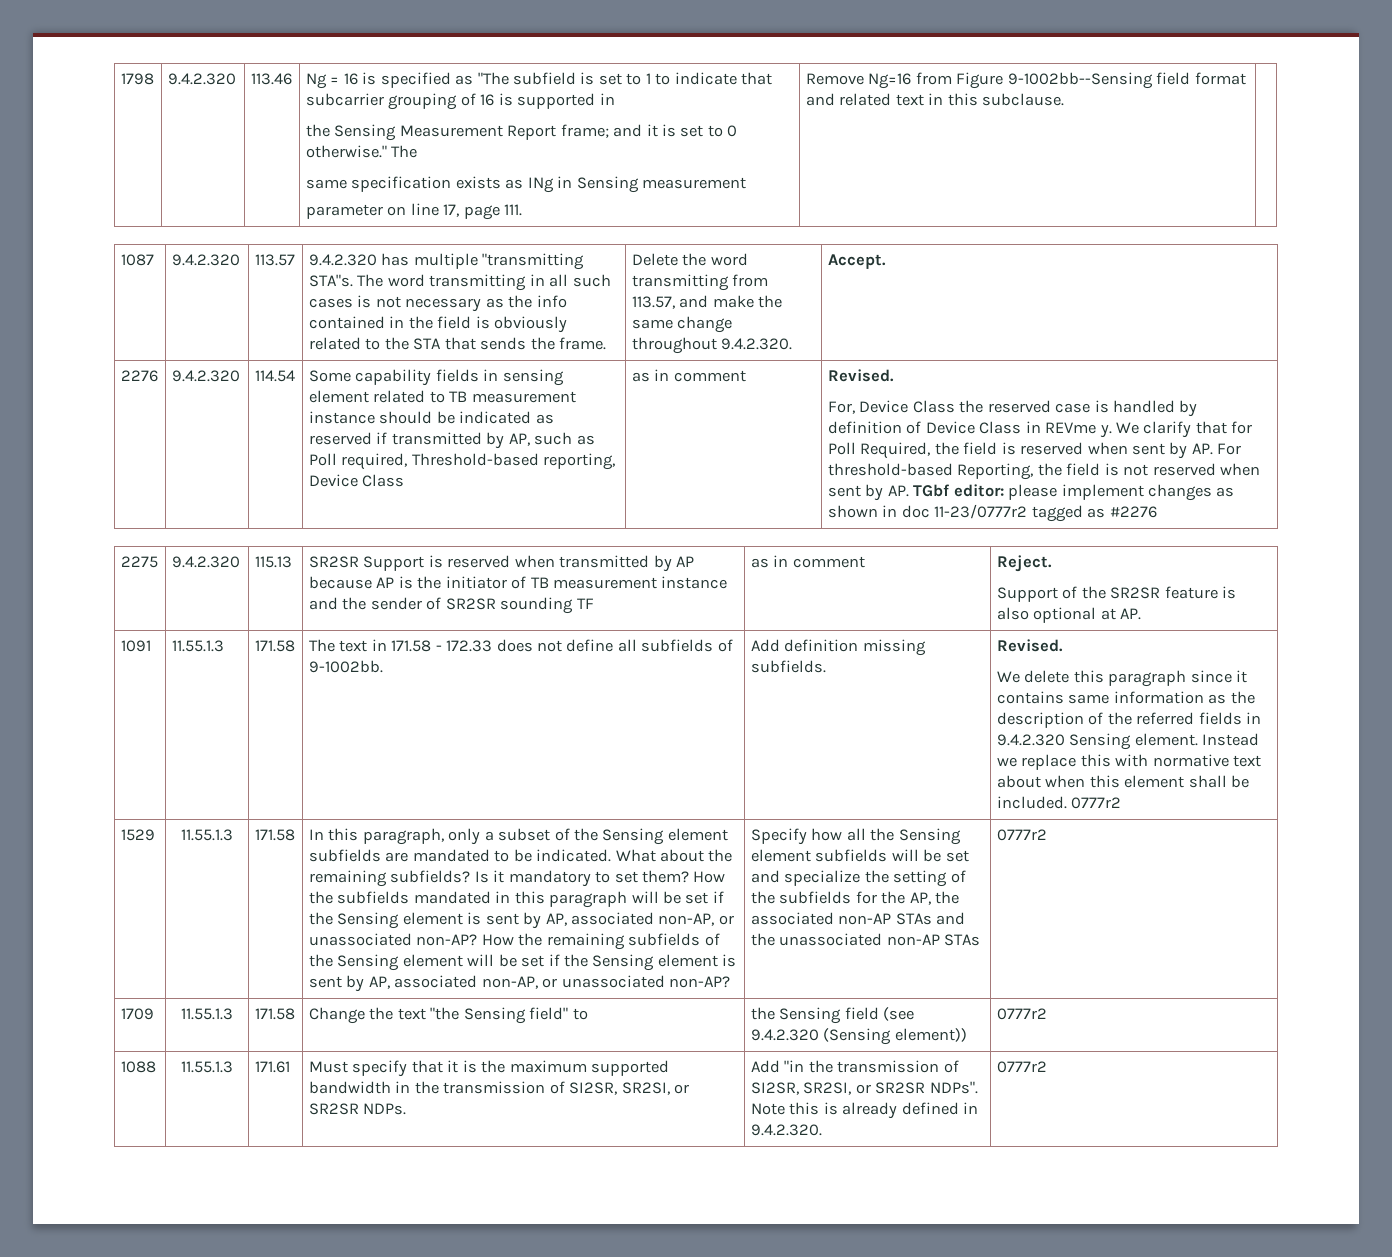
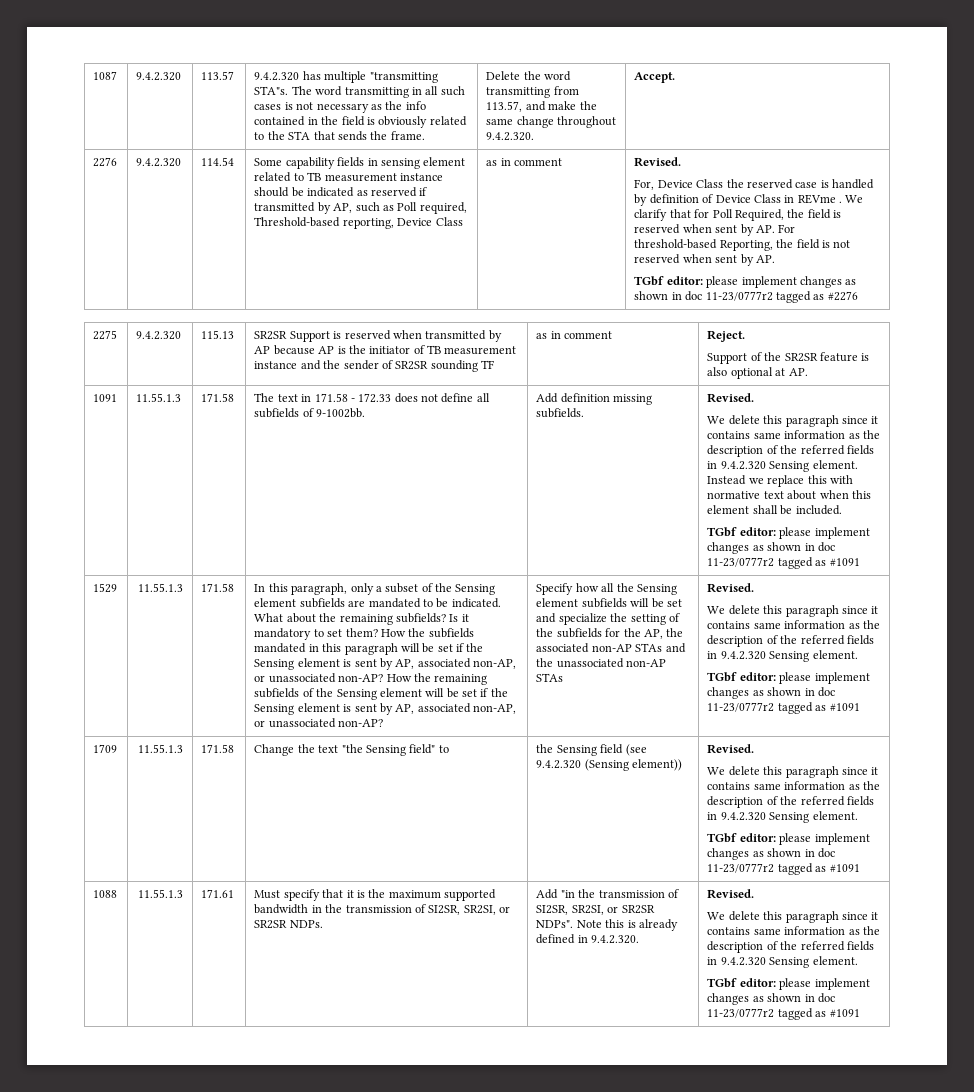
- 1798 | 9.4.2.320 | 113.46 | Ng = 16 is specified as "The subfield is set to 1 to indicate that subcarrier grouping of 16 is supported in
- the Sensing Measurement Report frame; and it is set to 0 otherwise." The
- same specification exists as INg in Sensing measurement
- parameter on line 17, page 111. | Remove Ng=16 from Figure 9-1002bb--Sensing field format and related text in this subclause.
- For, Device Class the reserved case is handled by definition of Device Class in REVme y.
+ For, Device Class the reserved case is handled by definition of Device Class in REVme .
- We clarify that for Poll Required, the field is reserved when sent by AP. For threshold-based Reporting, the field is not reserved when sent by AP. TGbf editor: please implement changes as shown in doc 11-23/0777r2 tagged as #2276
+ We clarify that for Poll Required, the field is reserved when sent by AP. For threshold-based Reporting, the field is not reserved when sent by AP.
+ TGbf editor: please implement changes as shown in doc 11-23/0777r2 tagged as #2276
- Instead we replace this with normative text about when this element shall be included. 0777r2
+ Instead we replace this with normative text about when this element shall be included.
+ TGbf editor: please implement changes as shown in doc 11-23/0777r2 tagged as #1091
- Specify how all the Sensing element subfields will be set and specialize the setting of the subfields for the AP, the associated non-AP STAs and the unassociated non-AP STAs | 0777r2
+ Specify how all the Sensing element subfields will be set and specialize the setting of the subfields for the AP, the associated non-AP STAs and the unassociated non-AP STAs | Revised.
+ We delete this paragraph since it contains same information as the description of the referred fields in 9.4.2.320 Sensing element.
+ TGbf editor: please implement changes as shown in doc 11-23/0777r2 tagged as #1091
- the Sensing field (see 9.4.2.320 (Sensing element)) | 0777r2
+ the Sensing field (see 9.4.2.320 (Sensing element)) | Revised.
+ We delete this paragraph since it contains same information as the description of the referred fields in 9.4.2.320 Sensing element.
+ TGbf editor: please implement changes as shown in doc 11-23/0777r2 tagged as #1091
- Note this is already defined in 9.4.2.320. | 0777r2
+ Note this is already defined in 9.4.2.320. | Revised.
+ We delete this paragraph since it contains same information as the description of the referred fields in 9.4.2.320 Sensing element.
+ TGbf editor: please implement changes as shown in doc 11-23/0777r2 tagged as #1091

